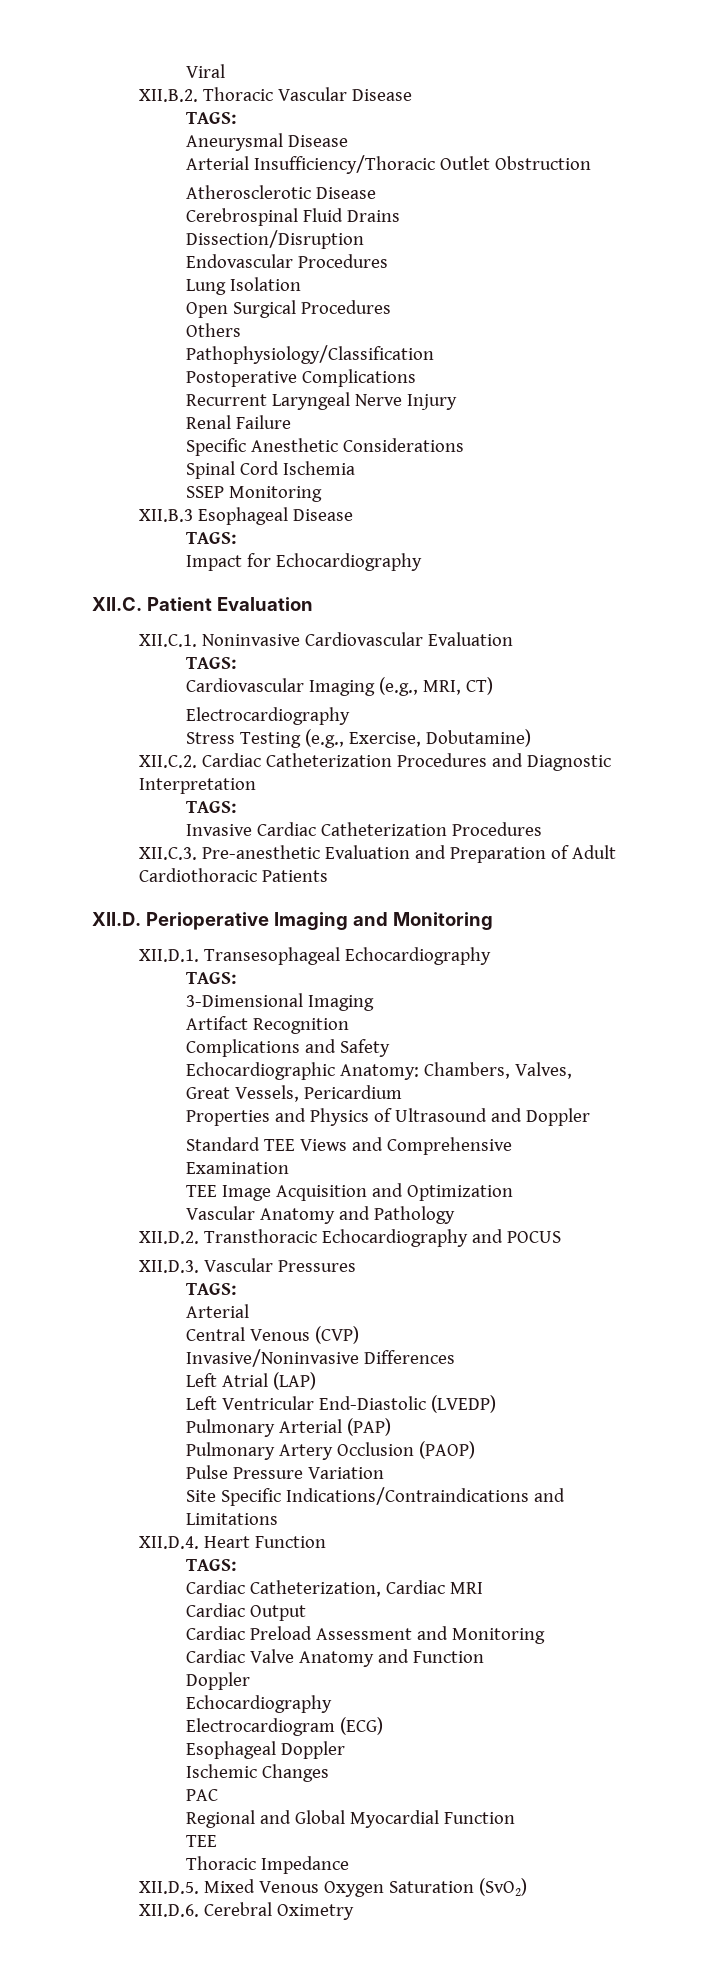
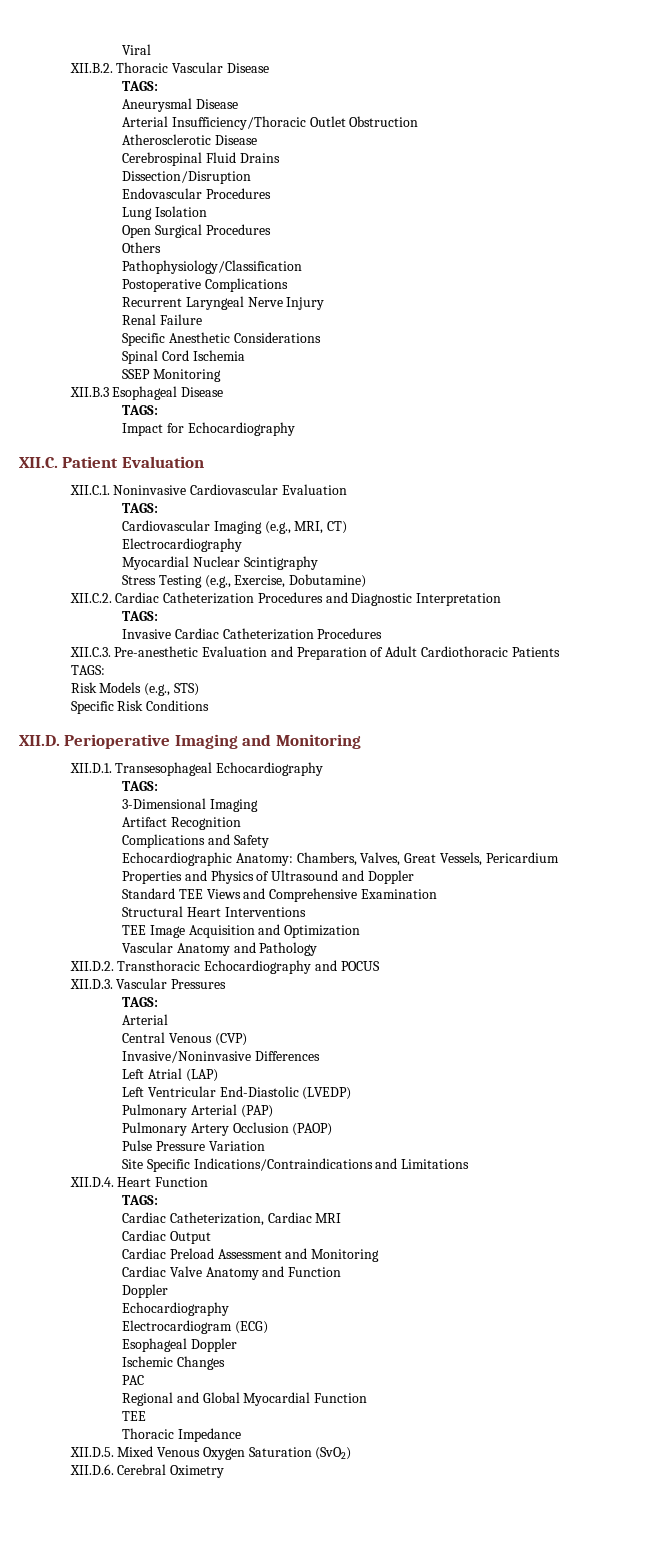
+ Myocardial Nuclear Scintigraphy
  XII.C.3. Pre-anesthetic Evaluation and Preparation of Adult Cardiothoracic Patients
+ TAGS:
+ Risk Models (e.g., STS)
+ Specific Risk Conditions
+ Structural Heart Interventions

